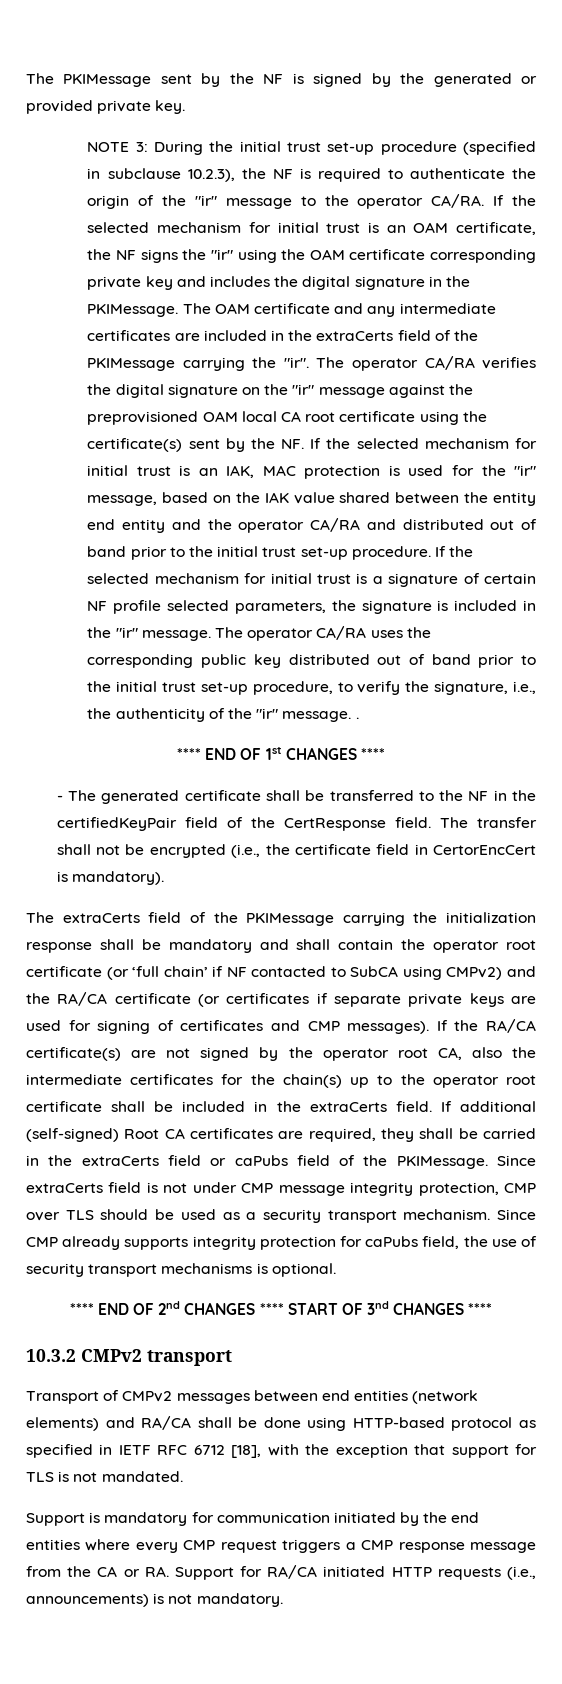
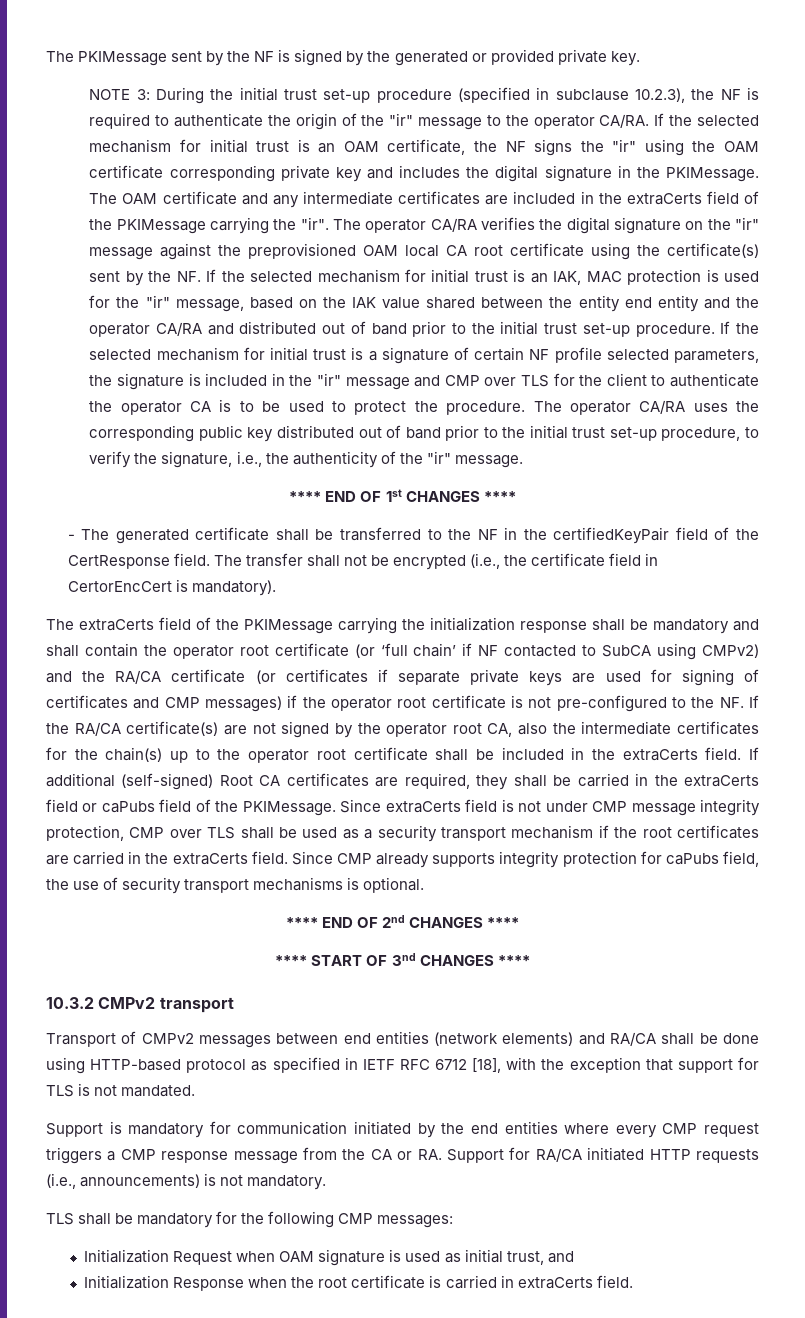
- If the selected mechanism for initial trust is a signature of certain NF profile selected parameters, the signature is included in the "ir" message.
+ If the selected mechanism for initial trust is a signature of certain NF profile selected parameters, the signature is included in the "ir" message and CMP over TLS for the client to authenticate the operator CA is to be used to protect the procedure.
- The operator CA/RA uses the corresponding public key distributed out of band prior to the initial trust set-up procedure, to verify the signature, i.e., the authenticity of the "ir" message. .
+ The operator CA/RA uses the corresponding public key distributed out of band prior to the initial trust set-up procedure, to verify the signature, i.e., the authenticity of the "ir" message.
- The extraCerts field of the PKIMessage carrying the initialization response shall be mandatory and shall contain the operator root certificate (or ‘full chain’ if NF contacted to SubCA using CMPv2) and the RA/CA certificate (or certificates if separate private keys are used for signing of certificates and CMP messages). If the RA/CA certificate(s) are not signed by the operator root CA, also the intermediate certificates for the chain(s) up to the operator root certificate shall be included in the extraCerts field.
+ The extraCerts field of the PKIMessage carrying the initialization response shall be mandatory and shall contain the operator root certificate (or ‘full chain’ if NF contacted to SubCA using CMPv2) and the RA/CA certificate (or certificates if separate private keys are used for signing of certificates and CMP messages) if the operator root certificate is not pre-configured to the NF. If the RA/CA certificate(s) are not signed by the operator root CA, also the intermediate certificates for the chain(s) up to the operator root certificate shall be included in the extraCerts field.
- Since extraCerts field is not under CMP message integrity protection, CMP over TLS should be used as a security transport mechanism.
+ Since extraCerts field is not under CMP message integrity protection, CMP over TLS shall be used as a security transport mechanism if the root certificates are carried in the extraCerts field.
- **** END OF 2nd CHANGES **** START OF 3nd CHANGES ****
+ **** END OF 2nd CHANGES ****
+ **** START OF 3nd CHANGES ****
+ TLS shall be mandatory for the following CMP messages:
+ Initialization Request when OAM signature is used as initial trust, and
+ Initialization Response when the root certificate is carried in extraCerts field.

